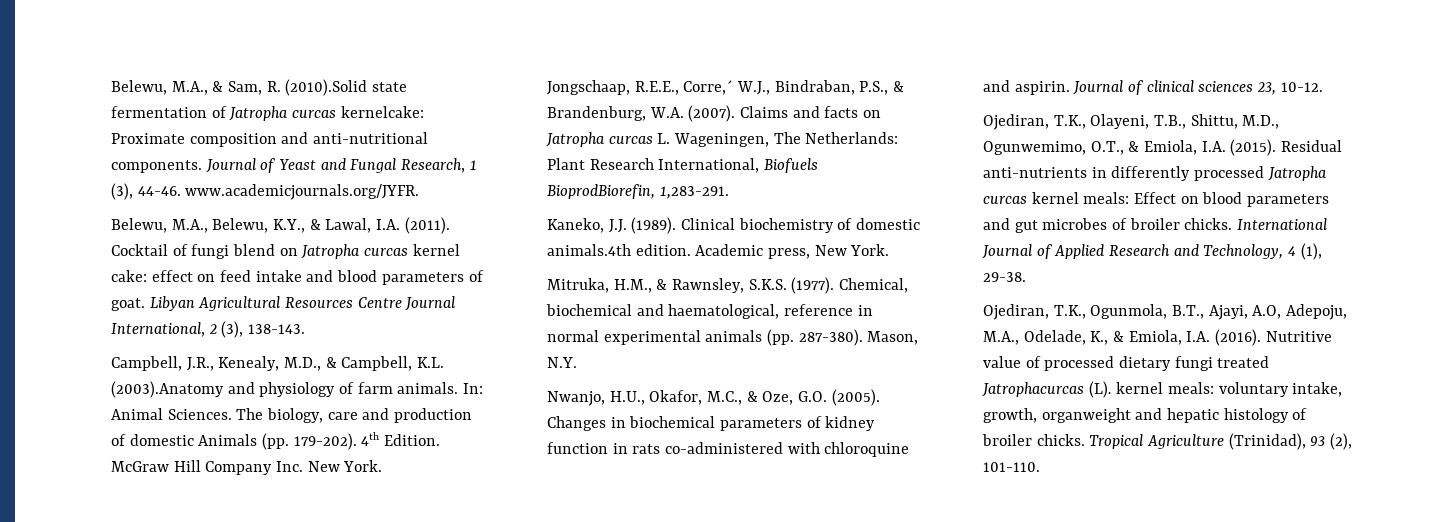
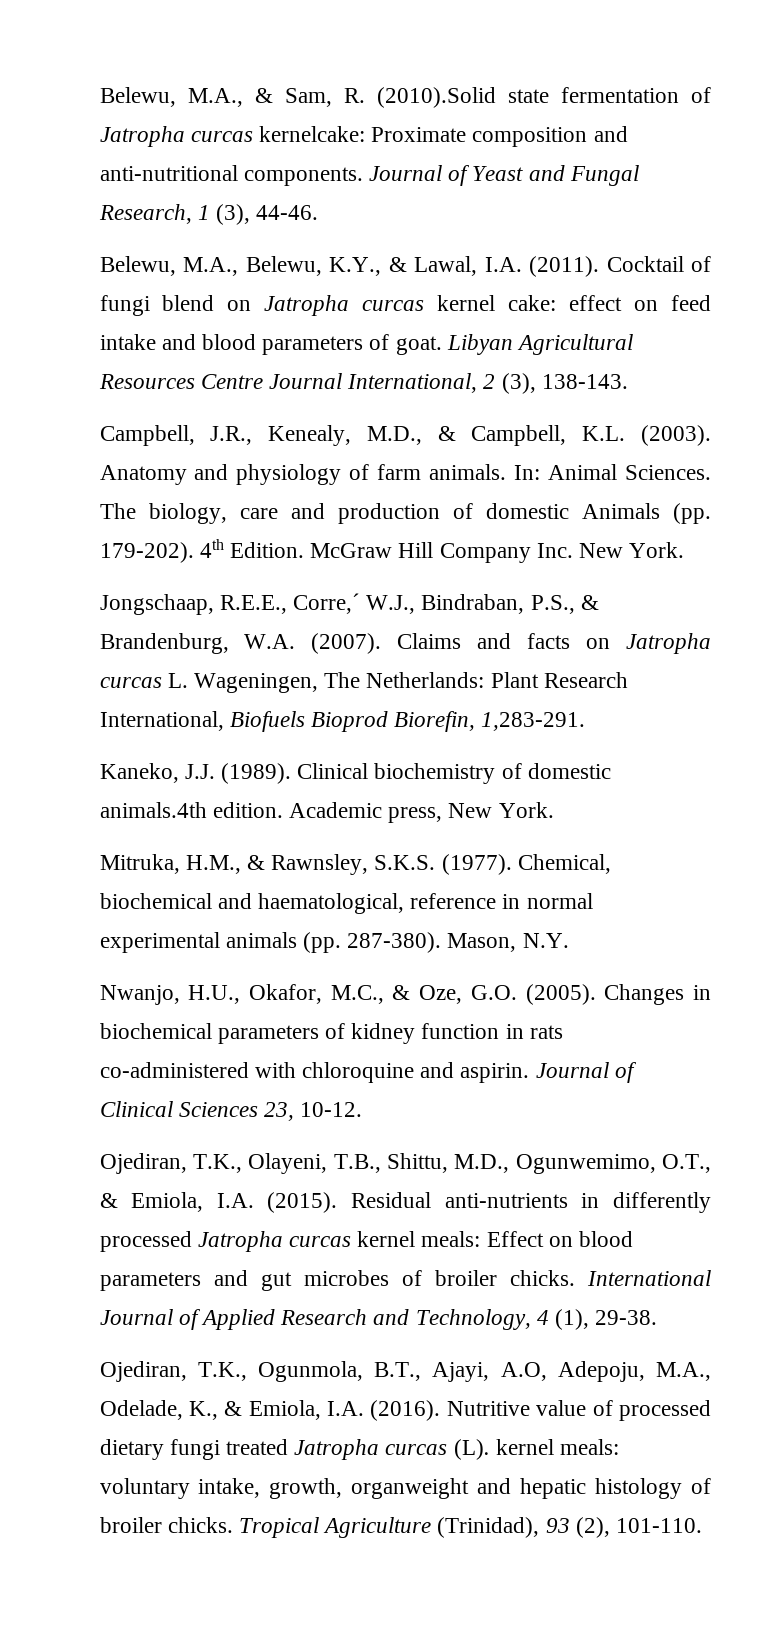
- Journal of Yeast and Fungal Research, 1 (3), 44-46. www.academicjournals.org/JYFR.
+ Journal of Yeast and Fungal Research, 1 (3), 44-46.
- Campbell, J.R., Kenealy, M.D., & Campbell, K.L. (2003).Anatomy and physiology of farm animals.
+ Campbell, J.R., Kenealy, M.D., & Campbell, K.L. (2003). Anatomy and physiology of farm animals.
- Claims and facts on Jatropha curcas L. Wageningen, The Netherlands: Plant Research International, Biofuels BioprodBiorefin, 1,283-291.
+ Claims and facts on Jatropha curcas L. Wageningen, The Netherlands: Plant Research International, Biofuels Bioprod Biorefin, 1,283-291.
- Journal of clinical sciences 23, 10-12.
+ Journal of Clinical Sciences 23, 10-12.
- Nutritive value of processed dietary fungi treated Jatrophacurcas (L). kernel meals: voluntary intake, growth, organweight and hepatic histology of broiler chicks.
+ Nutritive value of processed dietary fungi treated Jatropha curcas (L). kernel meals: voluntary intake, growth, organweight and hepatic histology of broiler chicks.

